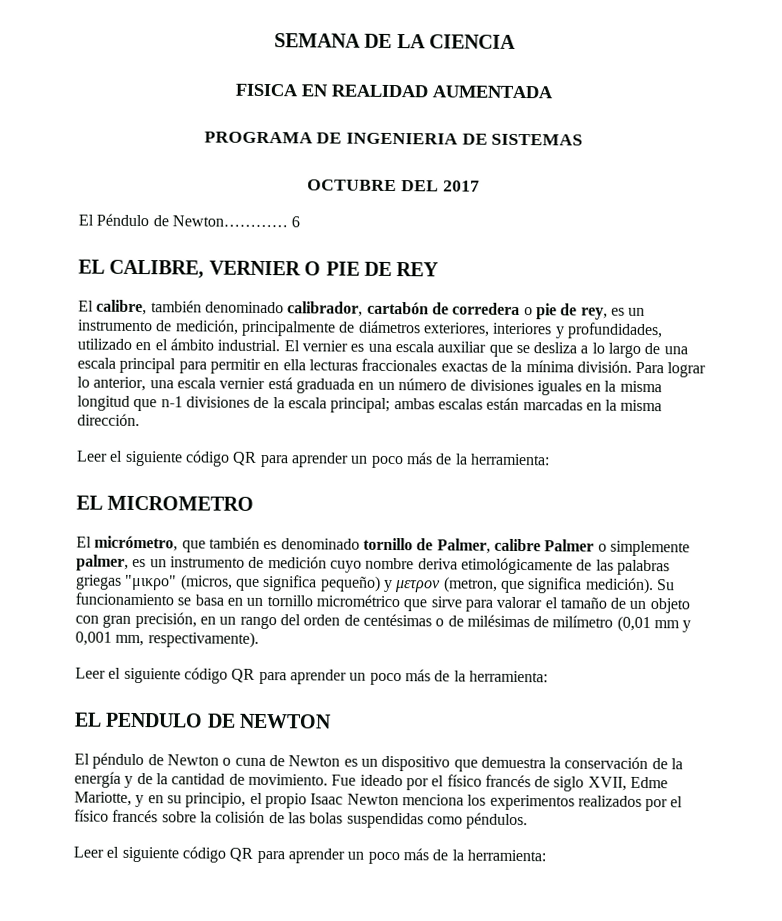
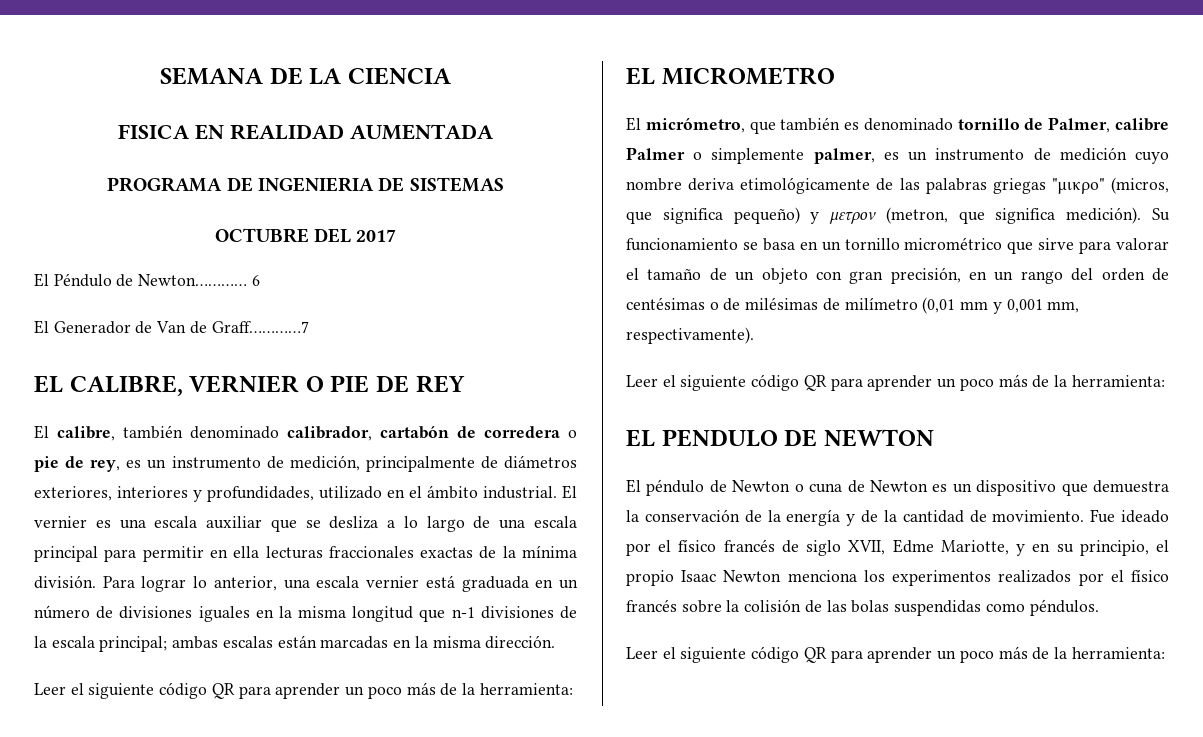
+ El Generador de Van de Graff…………7

